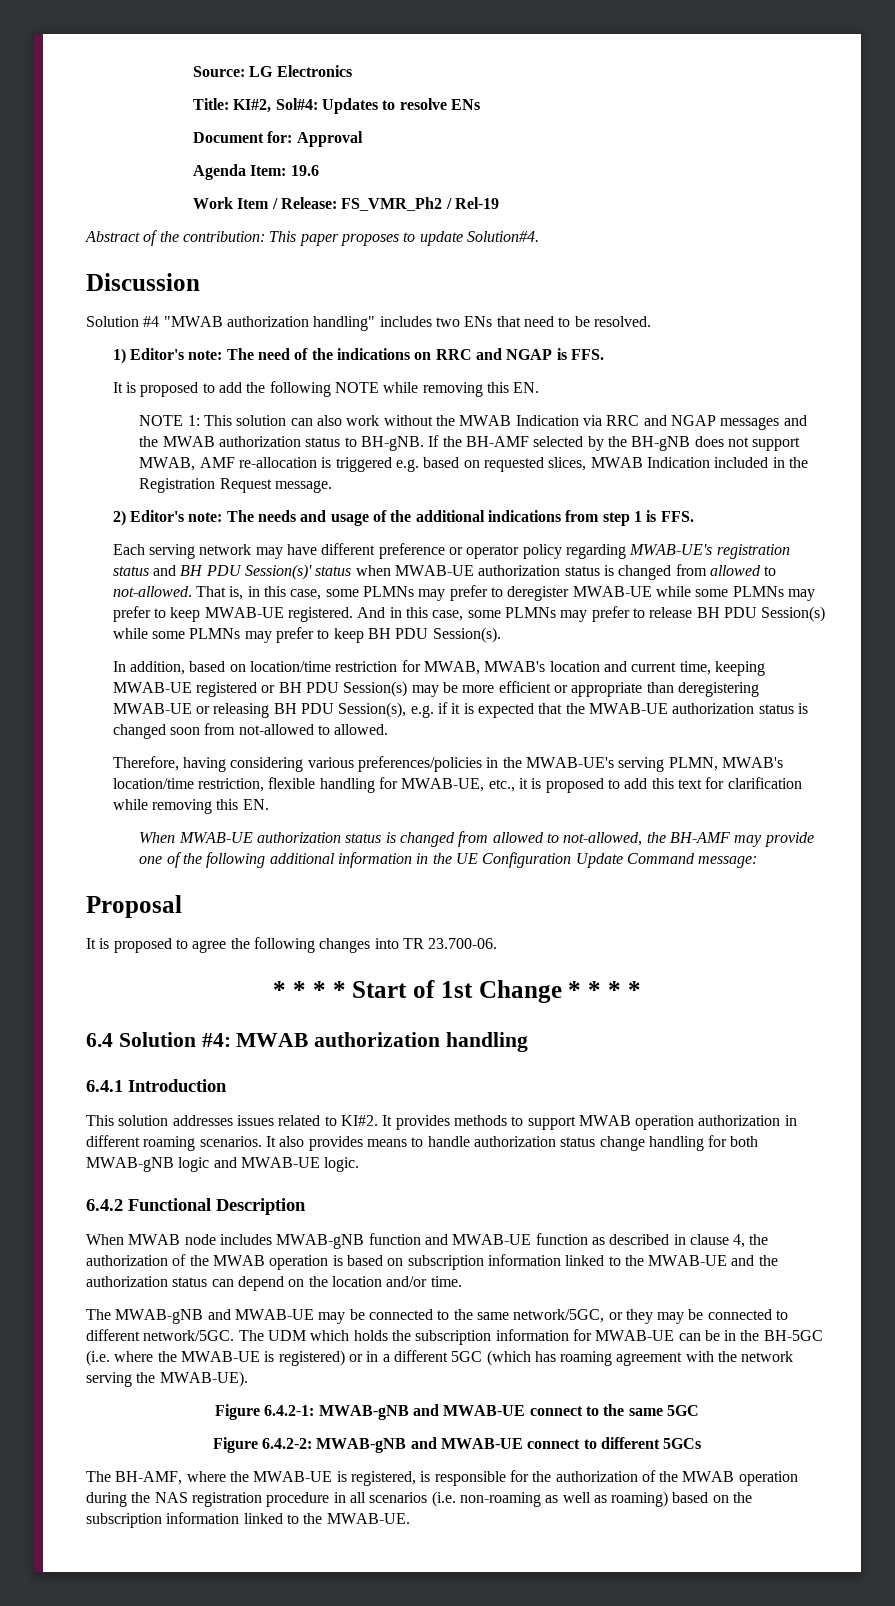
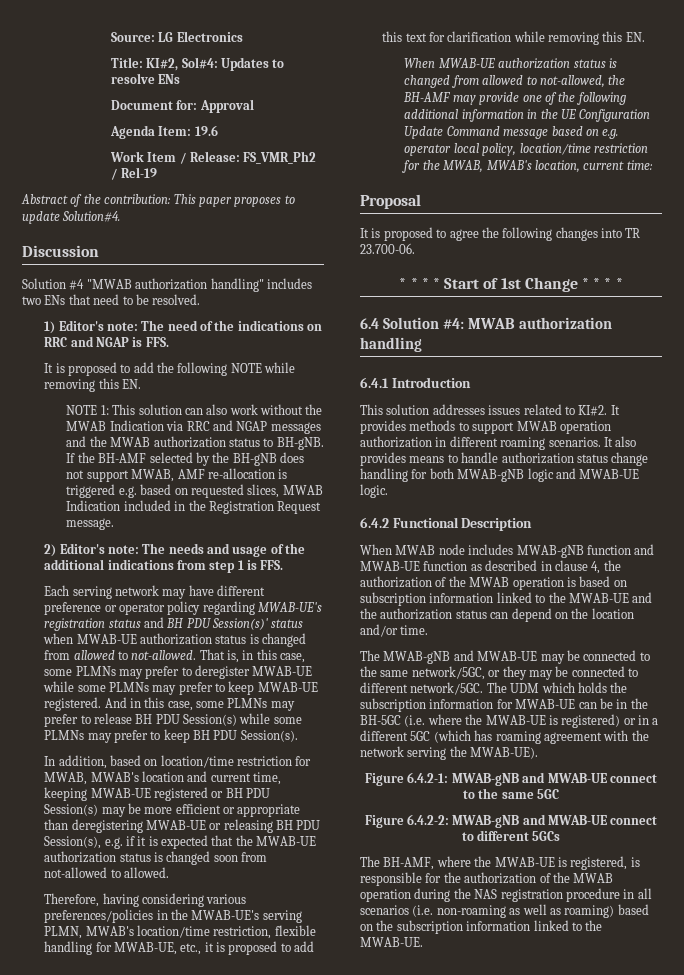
- When MWAB-UE authorization status is changed from allowed to not-allowed, the BH-AMF may provide one of the following additional information in the UE Configuration Update Command message:
+ When MWAB-UE authorization status is changed from allowed to not-allowed, the BH-AMF may provide one of the following additional information in the UE Configuration Update Command message based on e.g. operator local policy, location/time restriction for the MWAB, MWAB's location, current time:

